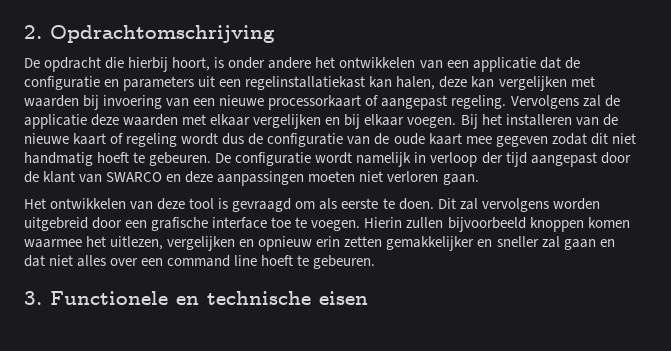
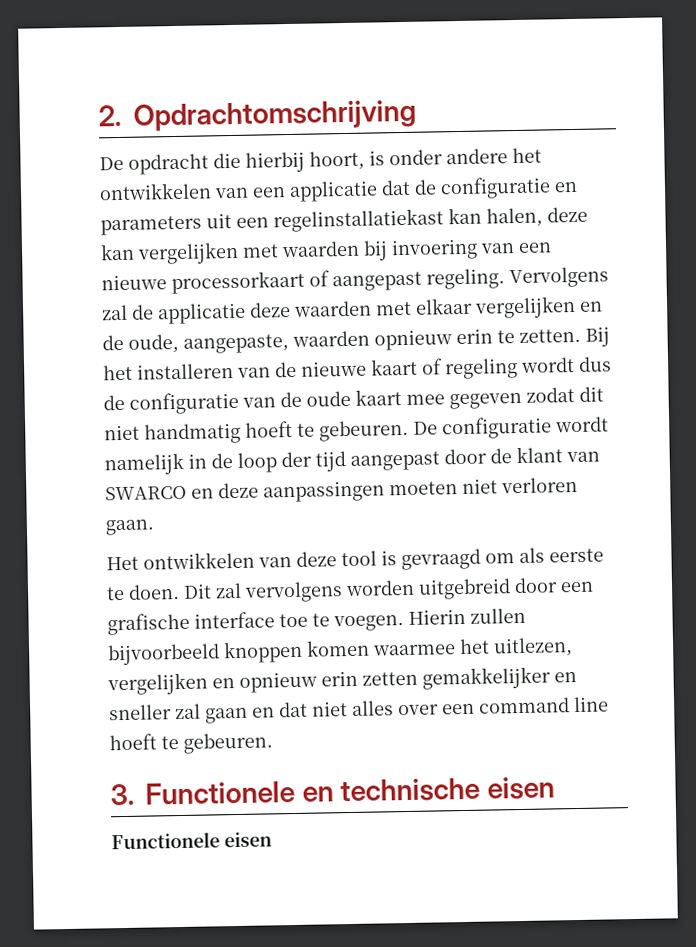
- Vervolgens zal de applicatie deze waarden met elkaar vergelijken en bij elkaar voegen.
+ Vervolgens zal de applicatie deze waarden met elkaar vergelijken en de oude, aangepaste, waarden opnieuw erin te zetten.
- De configuratie wordt namelijk in verloop der tijd aangepast door de klant van SWARCO en deze aanpassingen moeten niet verloren gaan.
+ De configuratie wordt namelijk in de loop der tijd aangepast door de klant van SWARCO en deze aanpassingen moeten niet verloren gaan.
+ Functionele eisen

